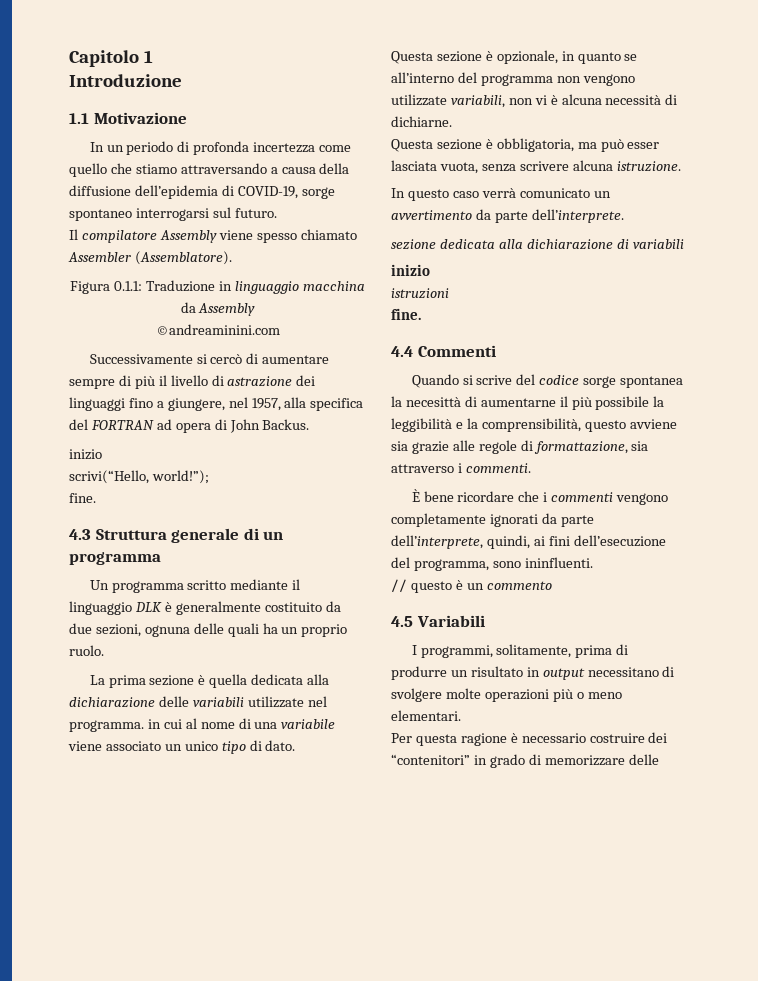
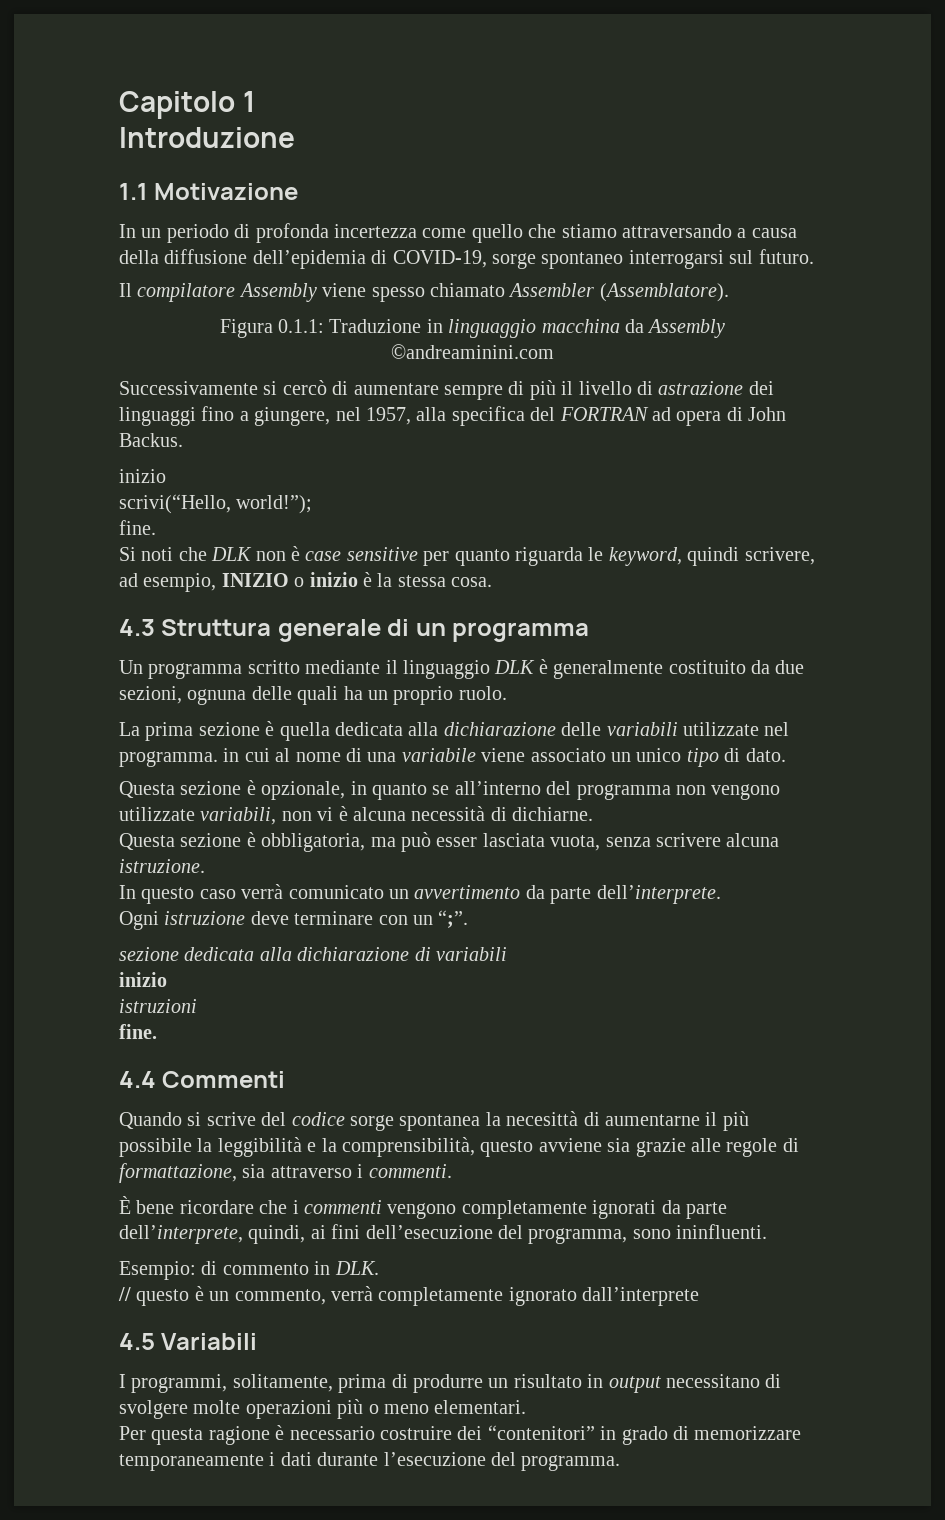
+ Si noti che DLK non è case sensitive per quanto riguarda le keyword, quindi scrivere, ad esempio, INIZIO o inizio è la stessa cosa.
+ Ogni istruzione deve terminare con un “;”.
+ Esempio: di commento in DLK.
- // questo è un commento
+ // questo è un commento, verrà completamente ignorato dall’interprete
- Per questa ragione è necessario costruire dei “contenitori” in grado di memorizzare delle
+ Per questa ragione è necessario costruire dei “contenitori” in grado di memorizzare temporaneamente i dati durante l’esecuzione del programma.

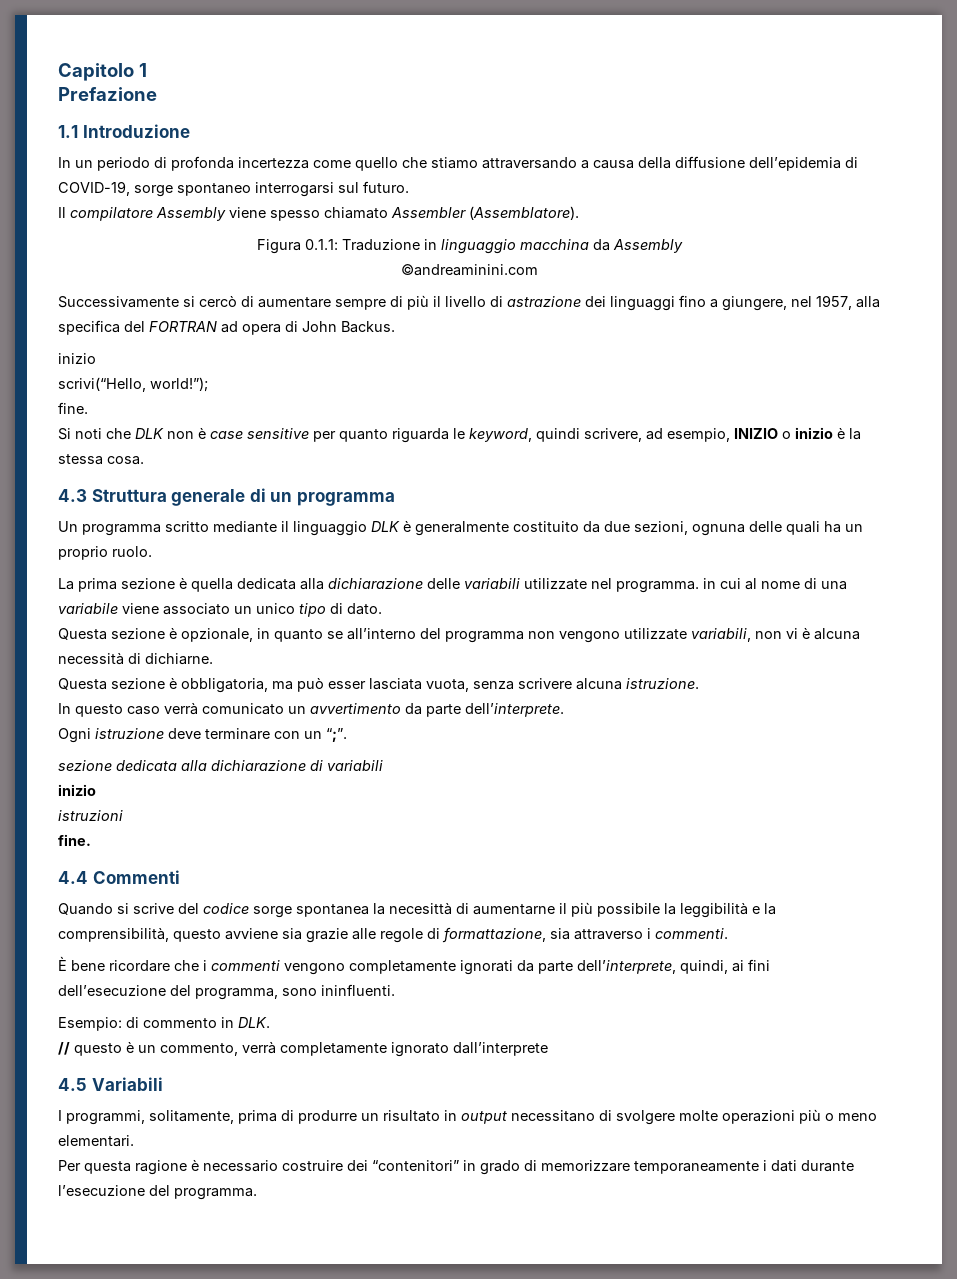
- Introduzione
+ Prefazione
- 1.1 Motivazione
+ 1.1 Introduzione

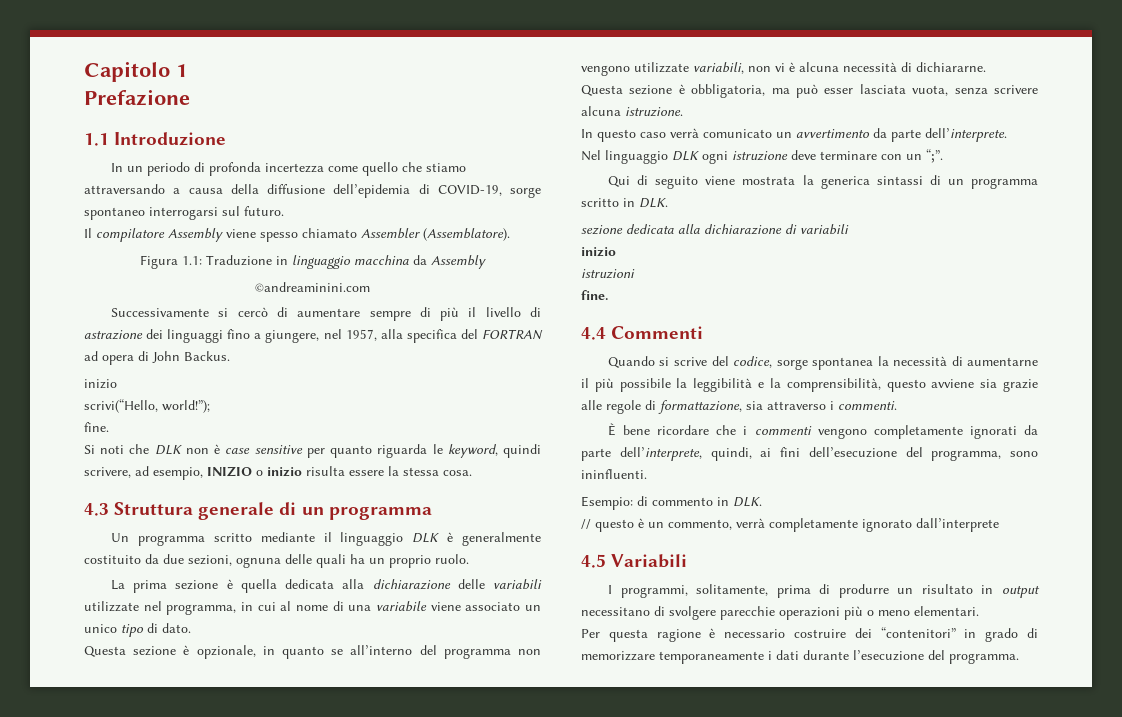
- Figura 0.1.1: Traduzione in linguaggio macchina da Assembly
+ Figura 1.1: Traduzione in linguaggio macchina da Assembly
- Si noti che DLK non è case sensitive per quanto riguarda le keyword, quindi scrivere, ad esempio, INIZIO o inizio è la stessa cosa.
+ Si noti che DLK non è case sensitive per quanto riguarda le keyword, quindi scrivere, ad esempio, INIZIO o inizio risulta essere la stessa cosa.
- La prima sezione è quella dedicata alla dichiarazione delle variabili utilizzate nel programma. in cui al nome di una variabile viene associato un unico tipo di dato.
+ La prima sezione è quella dedicata alla dichiarazione delle variabili utilizzate nel programma, in cui al nome di una variabile viene associato un unico tipo di dato.
- Questa sezione è opzionale, in quanto se all’interno del programma non vengono utilizzate variabili, non vi è alcuna necessità di dichiarne.
+ Questa sezione è opzionale, in quanto se all’interno del programma non vengono utilizzate variabili, non vi è alcuna necessità di dichiararne.
- Ogni istruzione deve terminare con un “;”.
+ Nel linguaggio DLK ogni istruzione deve terminare con un “;”.
+ Qui di seguito viene mostrata la generica sintassi di un programma scritto in DLK.
- Quando si scrive del codice sorge spontanea la necesittà di aumentarne il più possibile la leggibilità e la comprensibilità, questo avviene sia grazie alle regole di formattazione, sia attraverso i commenti.
+ Quando si scrive del codice, sorge spontanea la necessità di aumentarne il più possibile la leggibilità e la comprensibilità, questo avviene sia grazie alle regole di formattazione, sia attraverso i commenti.
- I programmi, solitamente, prima di produrre un risultato in output necessitano di svolgere molte operazioni più o meno elementari.
+ I programmi, solitamente, prima di produrre un risultato in output necessitano di svolgere parecchie operazioni più o meno elementari.

